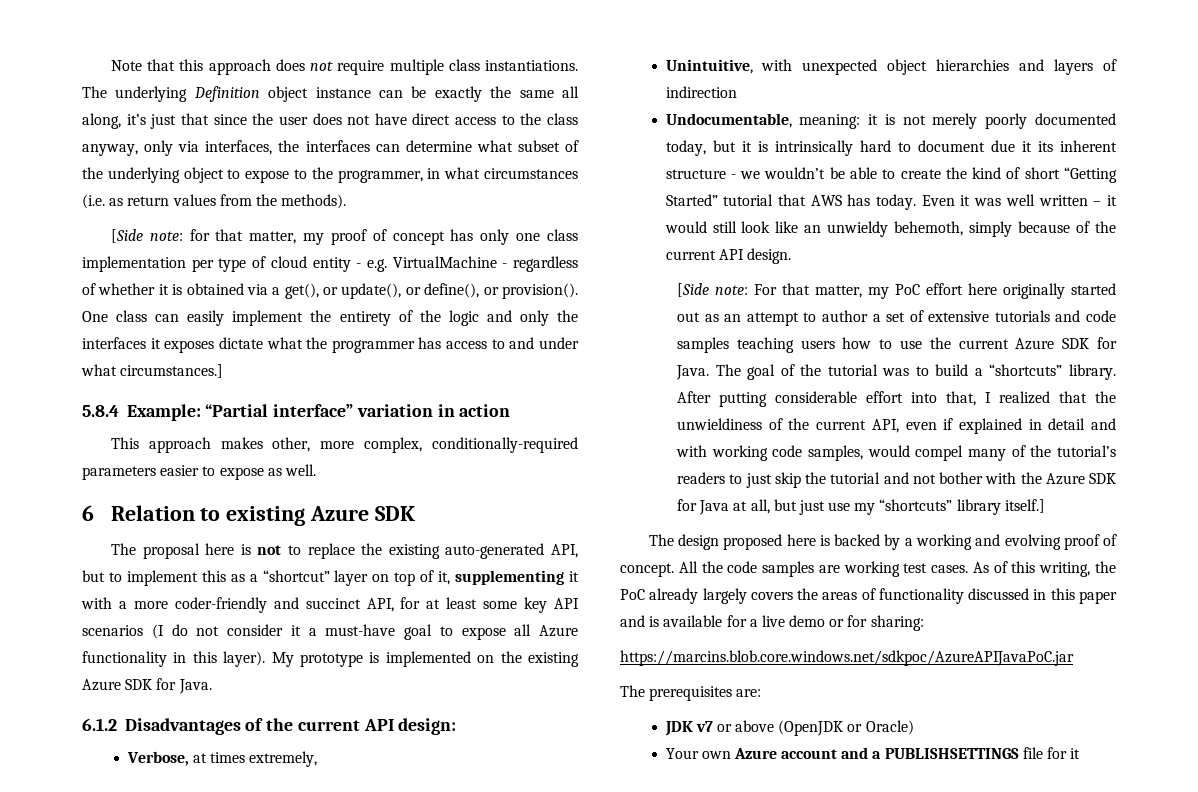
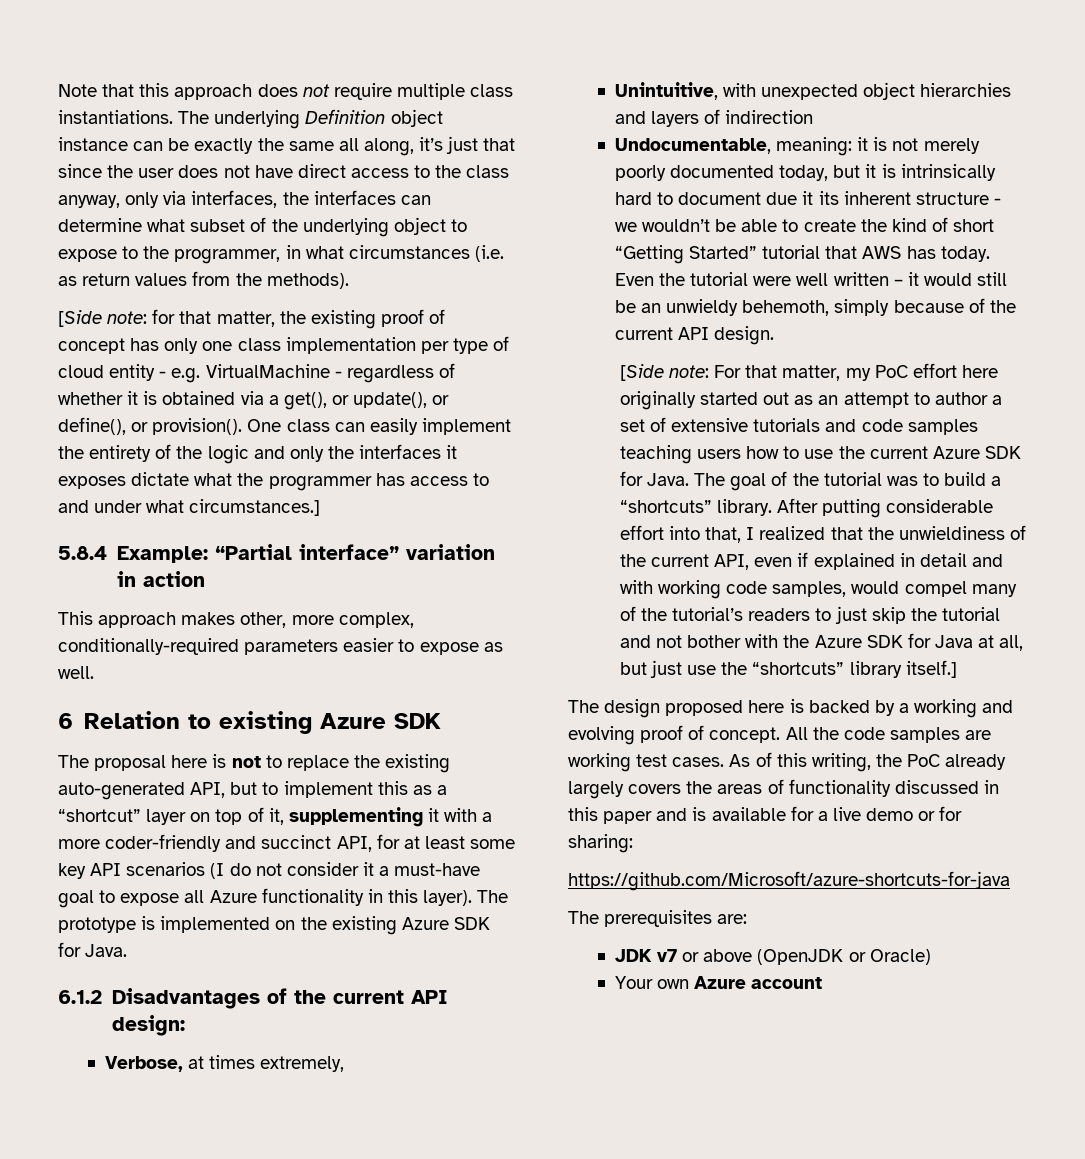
- [Side note: for that matter, my proof of concept has only one class implementation per type of cloud entity - e.g. VirtualMachine - regardless of whether it is obtained via a get(), or update(), or define(), or provision().
+ [Side note: for that matter, the existing proof of concept has only one class implementation per type of cloud entity - e.g. VirtualMachine - regardless of whether it is obtained via a get(), or update(), or define(), or provision().
- My prototype is implemented on the existing Azure SDK for Java.
+ The prototype is implemented on the existing Azure SDK for Java.
- Even it was well written – it would still look like an unwieldy behemoth, simply because of the current API design.
+ Even the tutorial were well written – it would still be an unwieldy behemoth, simply because of the current API design.
- After putting considerable effort into that, I realized that the unwieldiness of the current API, even if explained in detail and with working code samples, would compel many of the tutorial’s readers to just skip the tutorial and not bother with the Azure SDK for Java at all, but just use my “shortcuts” library itself.]
+ After putting considerable effort into that, I realized that the unwieldiness of the current API, even if explained in detail and with working code samples, would compel many of the tutorial’s readers to just skip the tutorial and not bother with the Azure SDK for Java at all, but just use the “shortcuts” library itself.]
- https://marcins.blob.core.windows.net/sdkpoc/AzureAPIJavaPoC.jar
+ https://github.com/Microsoft/azure-shortcuts-for-java
- Your own Azure account and a PUBLISHSETTINGS file for it
+ Your own Azure account

